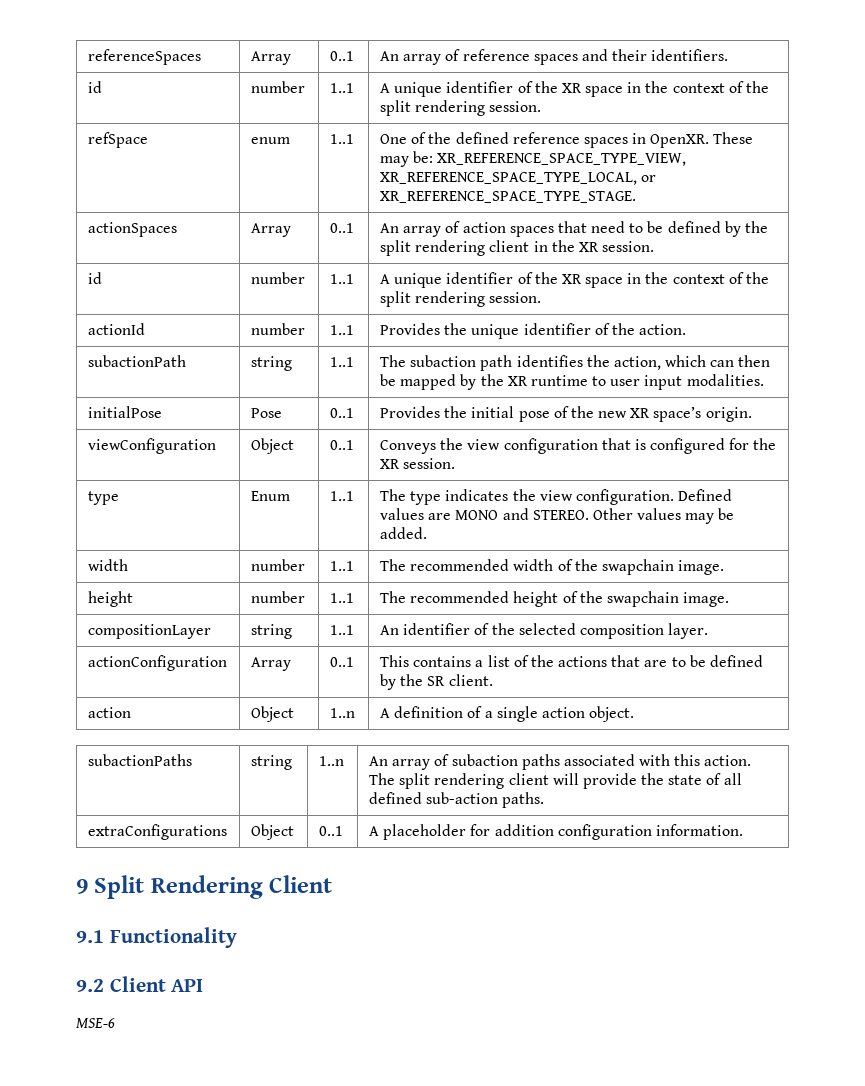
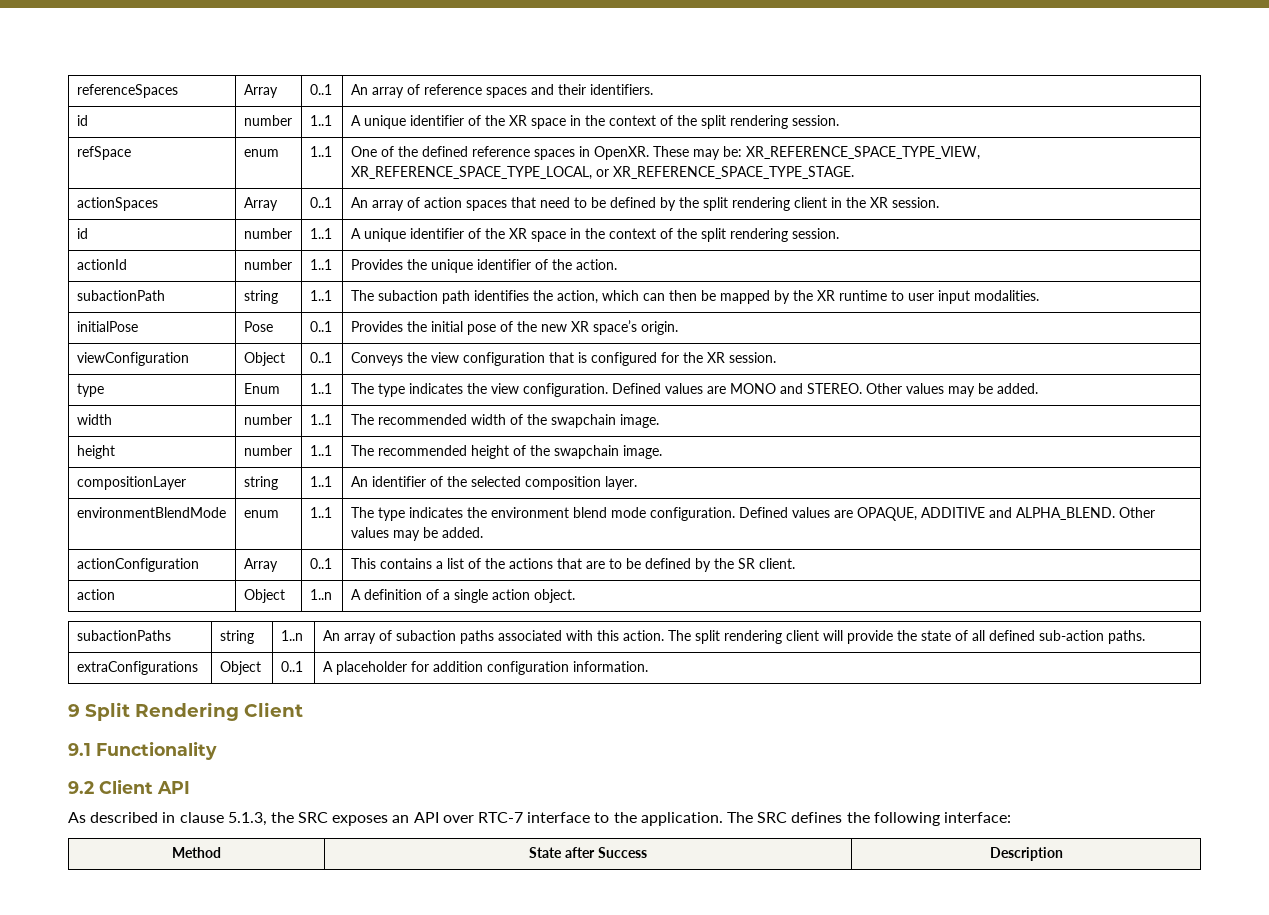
+ environmentBlendMode | enum | 1..1 | The type indicates the environment blend mode configuration. Defined values are OPAQUE, ADDITIVE and ALPHA_BLEND. Other values may be added.
- MSE-6
+ As described in clause 5.1.3, the SRC exposes an API over RTC-7 interface to the application. The SRC defines the following interface:
+ Method | State after Success | Description

